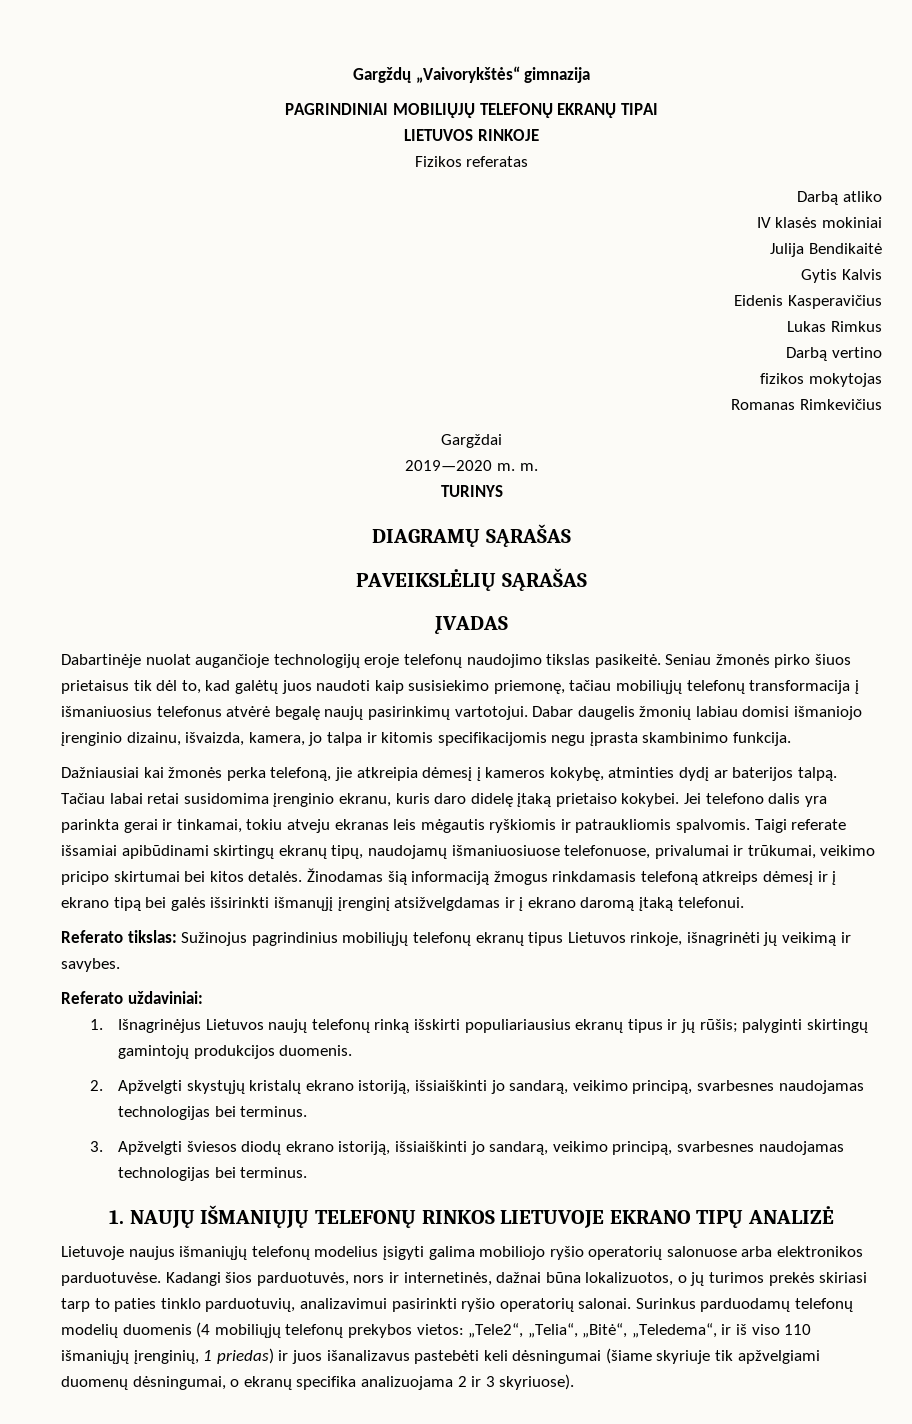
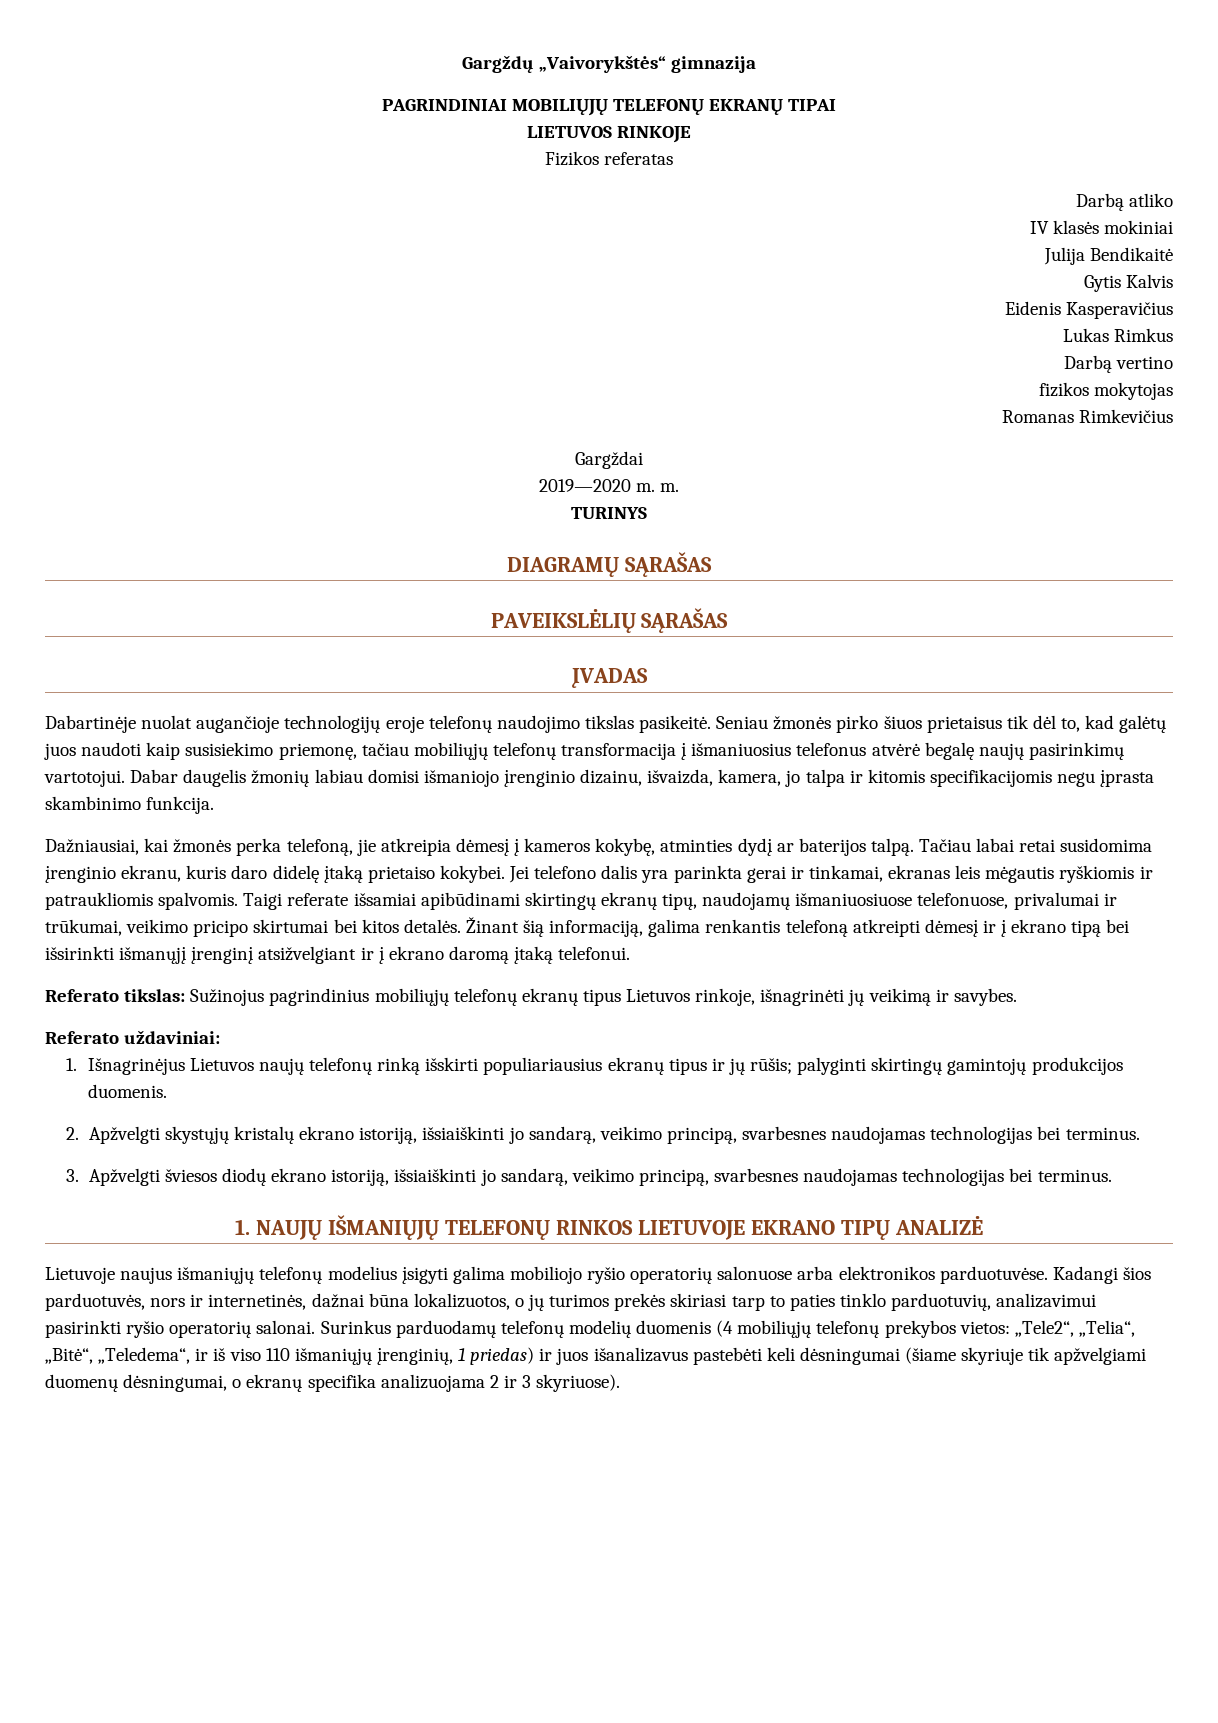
- Dažniausiai kai žmonės perka telefoną, jie atkreipia dėmesį į kameros kokybę, atminties dydį ar baterijos talpą.
+ Dažniausiai, kai žmonės perka telefoną, jie atkreipia dėmesį į kameros kokybę, atminties dydį ar baterijos talpą.
- Jei telefono dalis yra parinkta gerai ir tinkamai, tokiu atveju ekranas leis mėgautis ryškiomis ir patraukliomis spalvomis.
+ Jei telefono dalis yra parinkta gerai ir tinkamai, ekranas leis mėgautis ryškiomis ir patraukliomis spalvomis.
- Žinodamas šią informaciją žmogus rinkdamasis telefoną atkreips dėmesį ir į ekrano tipą bei galės išsirinkti išmanųjį įrenginį atsižvelgdamas ir į ekrano daromą įtaką telefonui.
+ Žinant šią informaciją, galima renkantis telefoną atkreipti dėmesį ir į ekrano tipą bei išsirinkti išmanųjį įrenginį atsižvelgiant ir į ekrano daromą įtaką telefonui.

